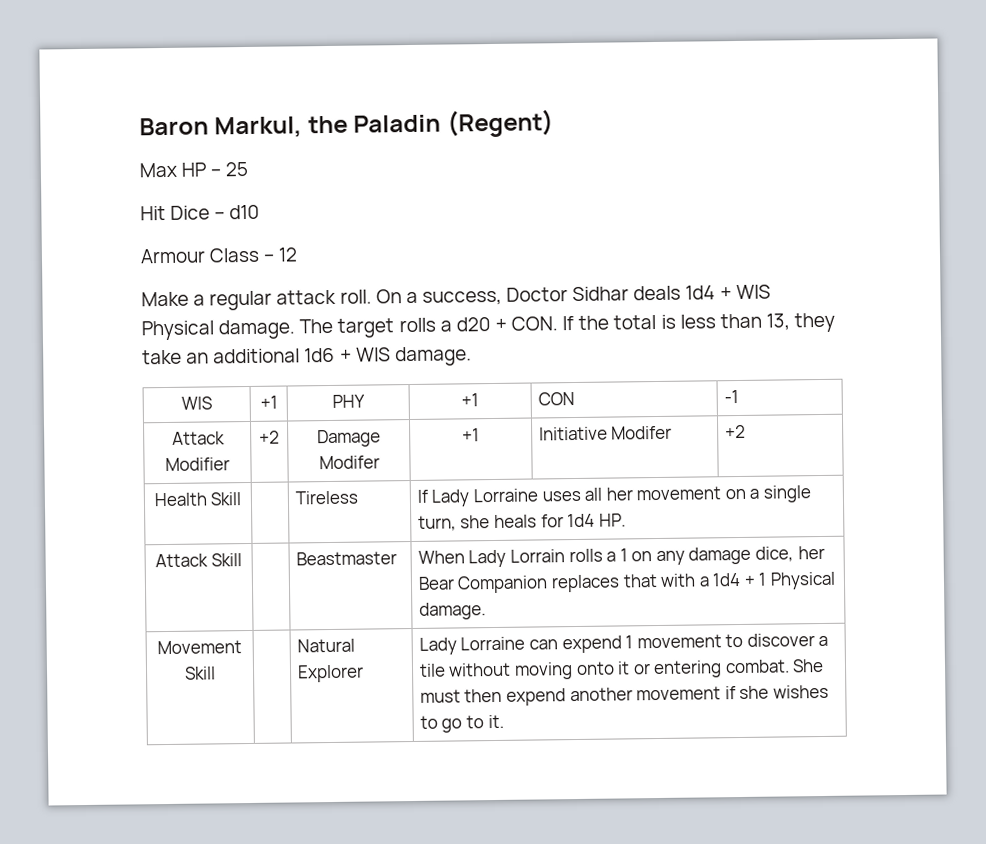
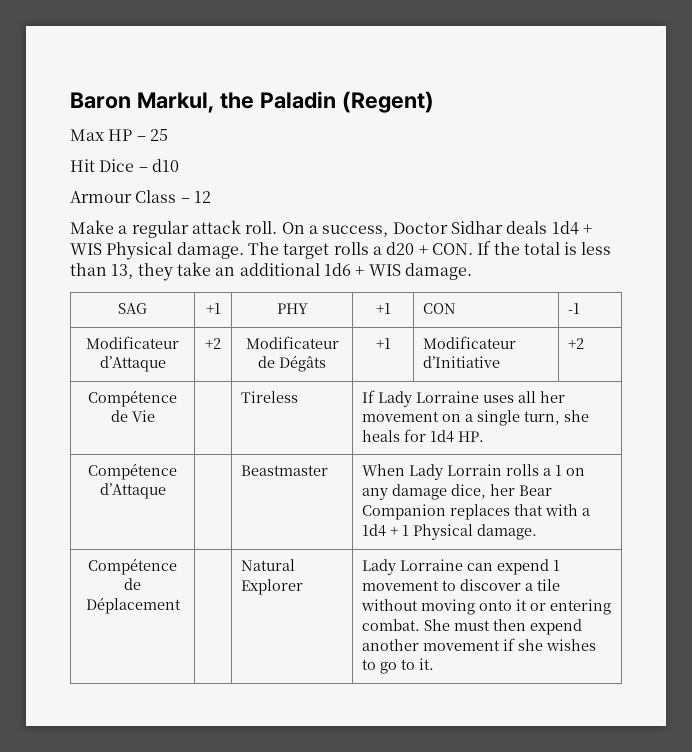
- WIS | +1 | PHY | +1 | CON | -1
+ SAG | +1 | PHY | +1 | CON | -1
- Attack Modifier | +2 | Damage Modifer | +1 | Initiative Modifer | +2
+ Modificateur d’Attaque | +2 | Modificateur de Dégâts | +1 | Modificateur d’Initiative | +2
- Health Skill | | Tireless | If Lady Lorraine uses all her movement on a single turn, she heals for 1d4 HP.
+ Compétence de Vie | | Tireless | If Lady Lorraine uses all her movement on a single turn, she heals for 1d4 HP.
- Attack Skill | | Beastmaster | When Lady Lorrain rolls a 1 on any damage dice, her Bear Companion replaces that with a 1d4 + 1 Physical damage.
+ Compétence d’Attaque | | Beastmaster | When Lady Lorrain rolls a 1 on any damage dice, her Bear Companion replaces that with a 1d4 + 1 Physical damage.
- Movement Skill | | Natural Explorer | Lady Lorraine can expend 1 movement to discover a tile without moving onto it or entering combat. She must then expend another movement if she wishes to go to it.
+ Compétence de Déplacement | | Natural Explorer | Lady Lorraine can expend 1 movement to discover a tile without moving onto it or entering combat. She must then expend another movement if she wishes to go to it.

